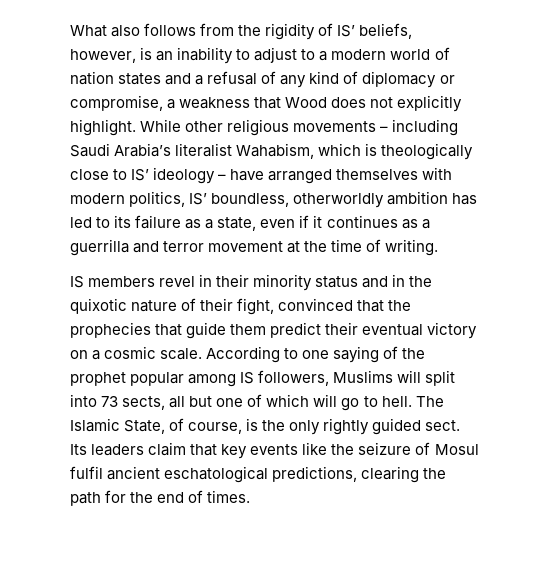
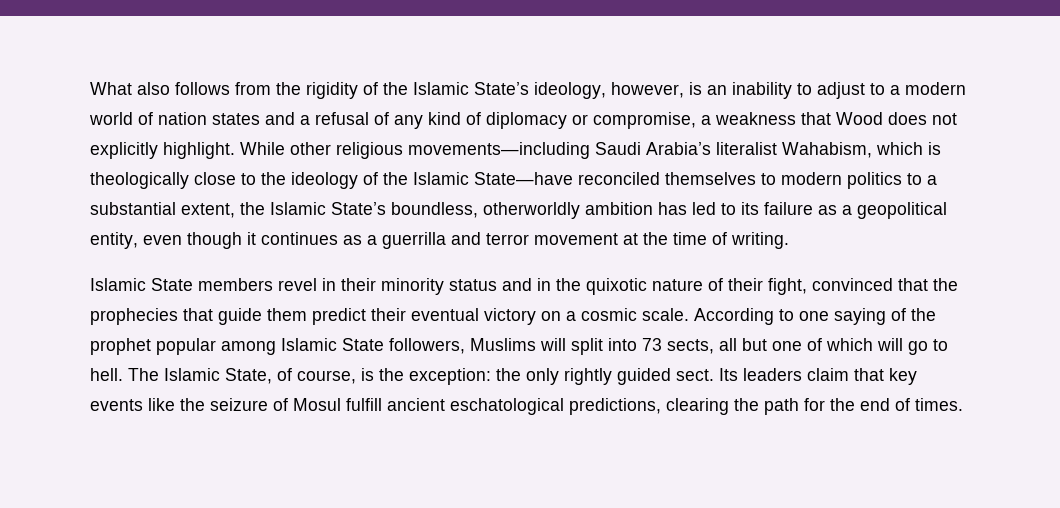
- What also follows from the rigidity of IS’ beliefs, however, is an inability to adjust to a modern world of nation states and a refusal of any kind of diplomacy or compromise, a weakness that Wood does not explicitly highlight.
+ What also follows from the rigidity of the Islamic State’s ideology, however, is an inability to adjust to a modern world of nation states and a refusal of any kind of diplomacy or compromise, a weakness that Wood does not explicitly highlight.
- While other religious movements – including Saudi Arabia’s literalist Wahabism, which is theologically close to IS’ ideology – have arranged themselves with modern politics, IS’ boundless, otherworldly ambition has led to its failure as a state, even if it continues as a guerrilla and terror movement at the time of writing.
+ While other religious movements—including Saudi Arabia’s literalist Wahabism, which is theologically close to the ideology of the Islamic State—have reconciled themselves to modern politics to a substantial extent, the Islamic State’s boundless, otherworldly ambition has led to its failure as a geopolitical entity, even though it continues as a guerrilla and terror movement at the time of writing.
- IS members revel in their minority status and in the quixotic nature of their fight, convinced that the prophecies that guide them predict their eventual victory on a cosmic scale.
+ Islamic State members revel in their minority status and in the quixotic nature of their fight, convinced that the prophecies that guide them predict their eventual victory on a cosmic scale.
- According to one saying of the prophet popular among IS followers, Muslims will split into 73 sects, all but one of which will go to hell.
+ According to one saying of the prophet popular among Islamic State followers, Muslims will split into 73 sects, all but one of which will go to hell.
- The Islamic State, of course, is the only rightly guided sect. Its leaders claim that key events like the seizure of Mosul fulfil ancient eschatological predictions, clearing the path for the end of times.
+ The Islamic State, of course, is the exception: the only rightly guided sect. Its leaders claim that key events like the seizure of Mosul fulfill ancient eschatological predictions, clearing the path for the end of times.

